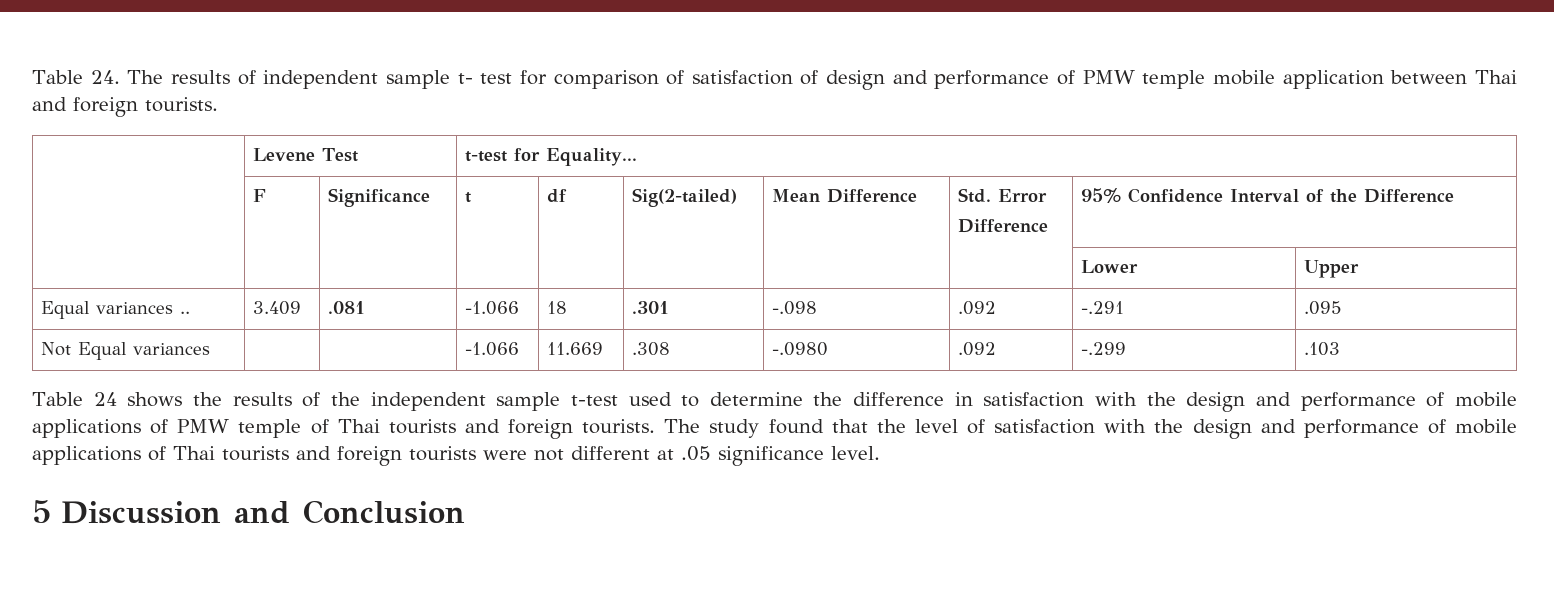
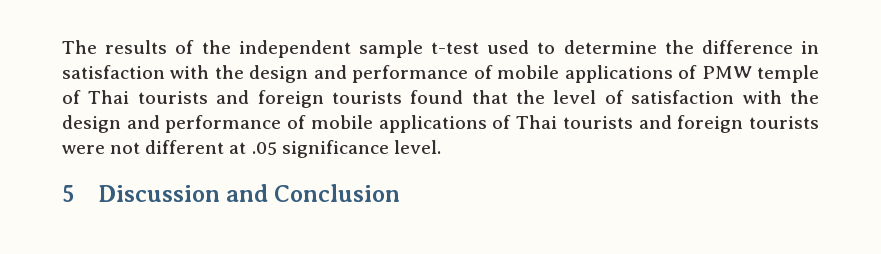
- Table 24. The results of independent sample t- test for comparison of satisfaction of design and performance of PMW temple mobile application between Thai and foreign tourists.
- | Levene Test | t-test for Equality...
- | F | Significance | t | df | Sig(2-tailed) | Mean Difference | Std. Error
- Difference | 95% Confidence Interval of the Difference
- | | | | | | | | Lower | Upper
- Equal variances .. | 3.409 | .081 | -1.066 | 18 | .301 | -.098 | .092 | -.291 | .095
- Not Equal variances | | | -1.066 | 11.669 | .308 | -.0980 | .092 | -.299 | .103
- Table 24 shows the results of the independent sample t-test used to determine the difference in satisfaction with the design and performance of mobile applications of PMW temple of Thai tourists and foreign tourists. The study found that the level of satisfaction with the design and performance of mobile applications of Thai tourists and foreign tourists were not different at .05 significance level.
+ The results of the independent sample t-test used to determine the difference in satisfaction with the design and performance of mobile applications of PMW temple of Thai tourists and foreign tourists found that the level of satisfaction with the design and performance of mobile applications of Thai tourists and foreign tourists were not different at .05 significance level.

